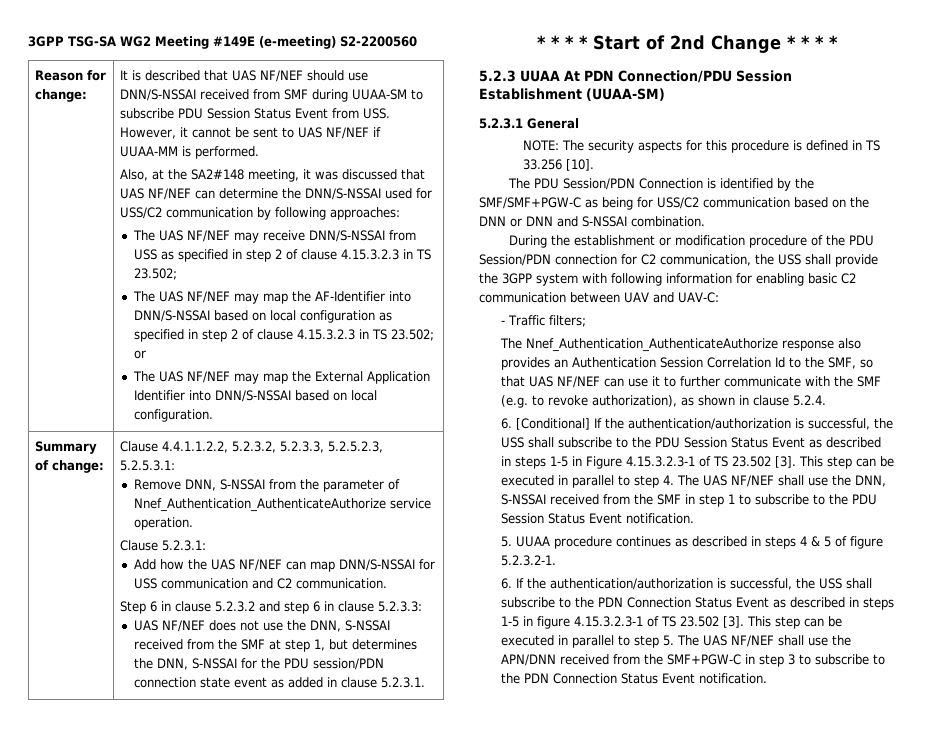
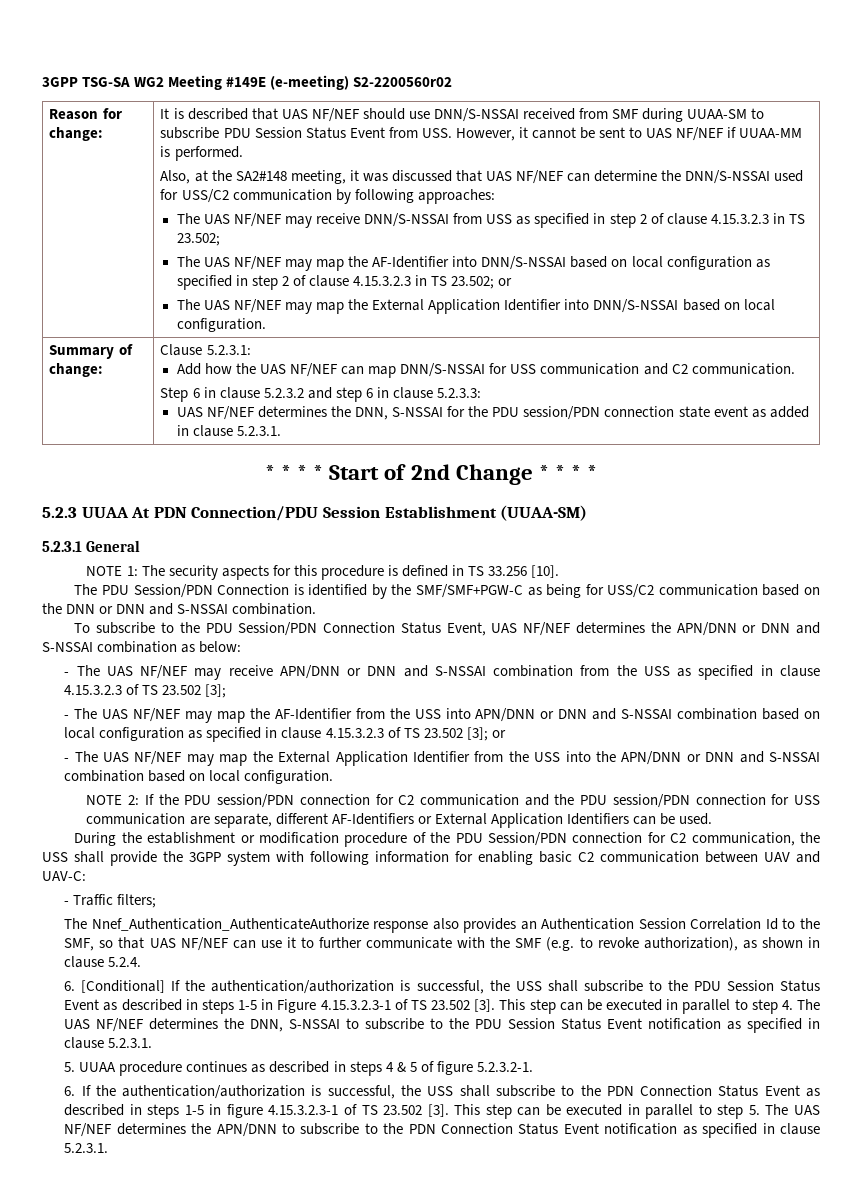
- 3GPP TSG-SA WG2 Meeting #149E (e-meeting) S2-2200560
+ 3GPP TSG-SA WG2 Meeting #149E (e-meeting) S2-2200560r02
- Clause 4.4.1.1.2.2, 5.2.3.2, 5.2.3.3, 5.2.5.2.3, 5.2.5.3.1:
- Remove DNN, S-NSSAI from the parameter of Nnef_Authentication_AuthenticateAuthorize service operation.
- UAS NF/NEF does not use the DNN, S-NSSAI received from the SMF at step 1, but determines the DNN, S-NSSAI for the PDU session/PDN connection state event as added in clause 5.2.3.1.
+ UAS NF/NEF determines the DNN, S-NSSAI for the PDU session/PDN connection state event as added in clause 5.2.3.1.
- NOTE: The security aspects for this procedure is defined in TS 33.256 [10].
+ NOTE 1: The security aspects for this procedure is defined in TS 33.256 [10].
+ To subscribe to the PDU Session/PDN Connection Status Event, UAS NF/NEF determines the APN/DNN or DNN and S-NSSAI combination as below:
+ - The UAS NF/NEF may receive APN/DNN or DNN and S-NSSAI combination from the USS as specified in clause 4.15.3.2.3 of TS 23.502 [3];
+ - The UAS NF/NEF may map the AF-Identifier from the USS into APN/DNN or DNN and S-NSSAI combination based on local configuration as specified in clause 4.15.3.2.3 of TS 23.502 [3]; or
+ - The UAS NF/NEF may map the External Application Identifier from the USS into the APN/DNN or DNN and S-NSSAI combination based on local configuration.
+ NOTE 2: If the PDU session/PDN connection for C2 communication and the PDU session/PDN connection for USS communication are separate, different AF-Identifiers or External Application Identifiers can be used.
- This step can be executed in parallel to step 4. The UAS NF/NEF shall use the DNN, S-NSSAI received from the SMF in step 1 to subscribe to the PDU Session Status Event notification.
+ This step can be executed in parallel to step 4. The UAS NF/NEF determines the DNN, S-NSSAI to subscribe to the PDU Session Status Event notification as specified in clause 5.2.3.1.
- This step can be executed in parallel to step 5. The UAS NF/NEF shall use the APN/DNN received from the SMF+PGW-C in step 3 to subscribe to the PDN Connection Status Event notification.
+ This step can be executed in parallel to step 5. The UAS NF/NEF determines the APN/DNN to subscribe to the PDN Connection Status Event notification as specified in clause 5.2.3.1.

